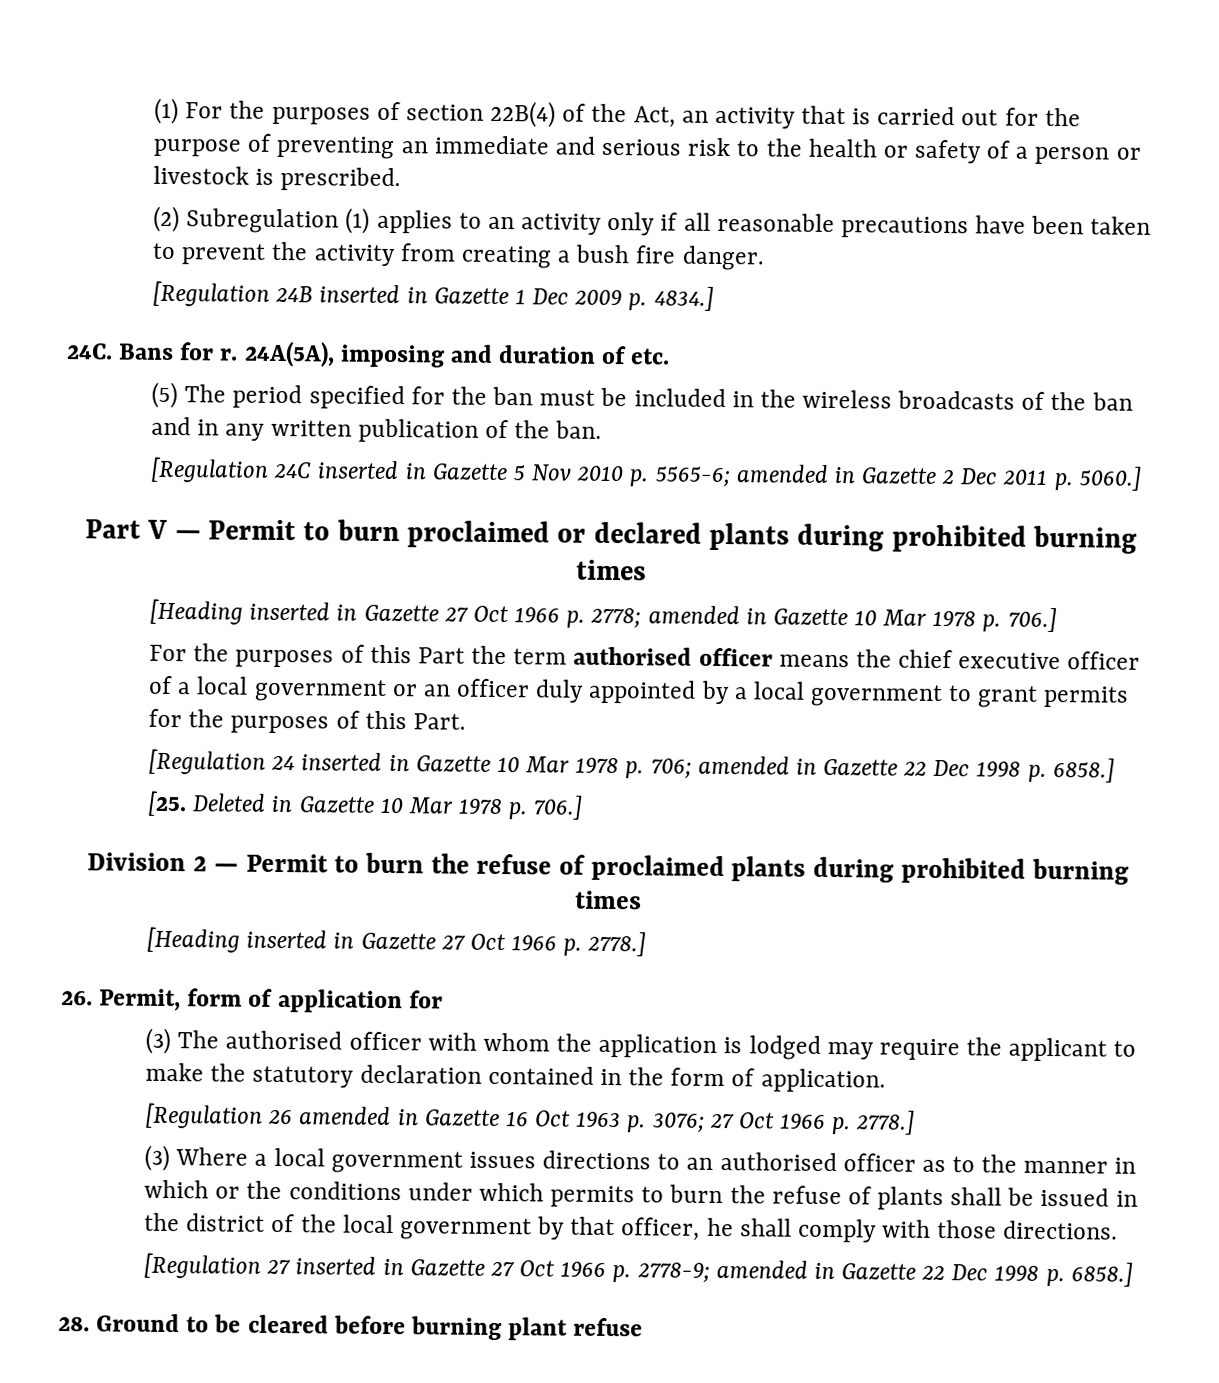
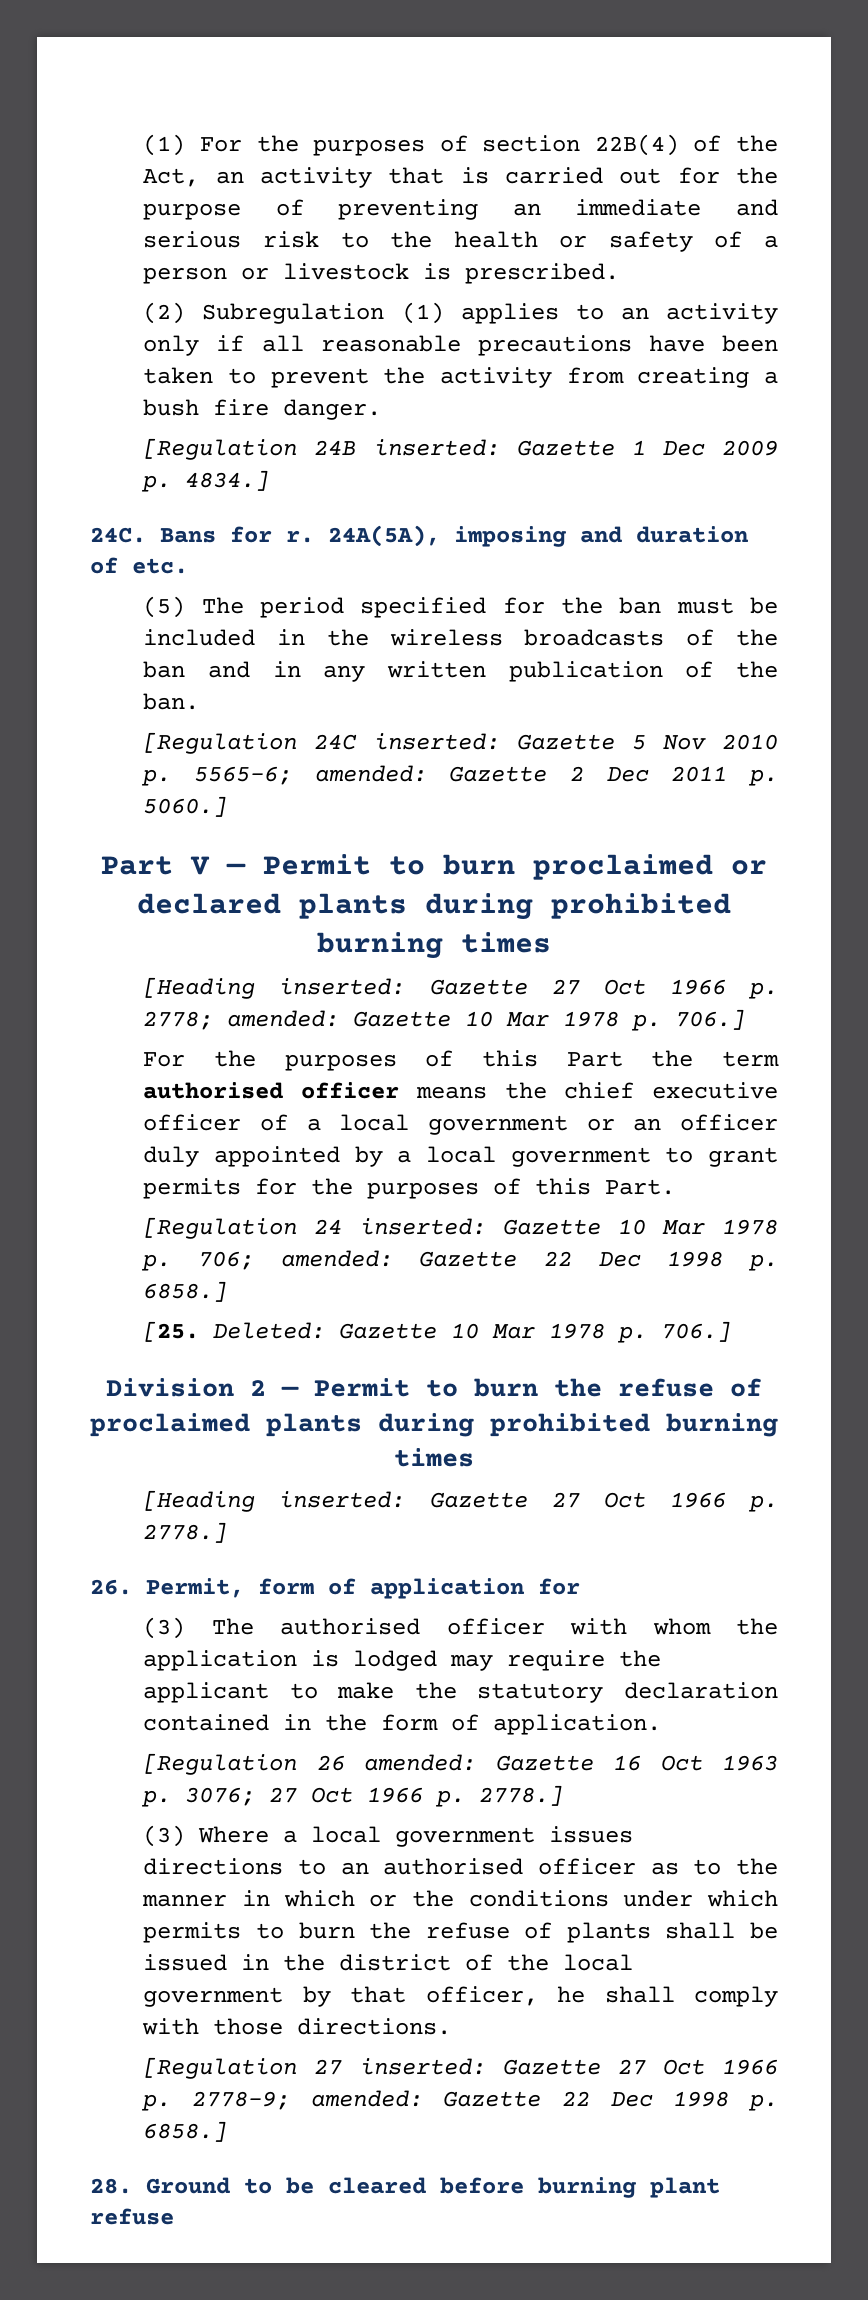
- [Regulation 24B inserted in Gazette 1 Dec 2009 p. 4834.]
+ [Regulation 24B inserted: Gazette 1 Dec 2009 p. 4834.]
- [Regulation 24C inserted in Gazette 5 Nov 2010 p. 5565-6; amended in Gazette 2 Dec 2011 p. 5060.]
+ [Regulation 24C inserted: Gazette 5 Nov 2010 p. 5565-6; amended: Gazette 2 Dec 2011 p. 5060.]
- [Heading inserted in Gazette 27 Oct 1966 p. 2778; amended in Gazette 10 Mar 1978 p. 706.]
+ [Heading inserted: Gazette 27 Oct 1966 p. 2778; amended: Gazette 10 Mar 1978 p. 706.]
- [Regulation 24 inserted in Gazette 10 Mar 1978 p. 706; amended in Gazette 22 Dec 1998 p. 6858.]
+ [Regulation 24 inserted: Gazette 10 Mar 1978 p. 706; amended: Gazette 22 Dec 1998 p. 6858.]
- [25. Deleted in Gazette 10 Mar 1978 p. 706.]
+ [25. Deleted: Gazette 10 Mar 1978 p. 706.]
- [Heading inserted in Gazette 27 Oct 1966 p. 2778.]
+ [Heading inserted: Gazette 27 Oct 1966 p. 2778.]
- [Regulation 26 amended in Gazette 16 Oct 1963 p. 3076; 27 Oct 1966 p. 2778.]
+ [Regulation 26 amended: Gazette 16 Oct 1963 p. 3076; 27 Oct 1966 p. 2778.]
- [Regulation 27 inserted in Gazette 27 Oct 1966 p. 2778-9; amended in Gazette 22 Dec 1998 p. 6858.]
+ [Regulation 27 inserted: Gazette 27 Oct 1966 p. 2778-9; amended: Gazette 22 Dec 1998 p. 6858.]

